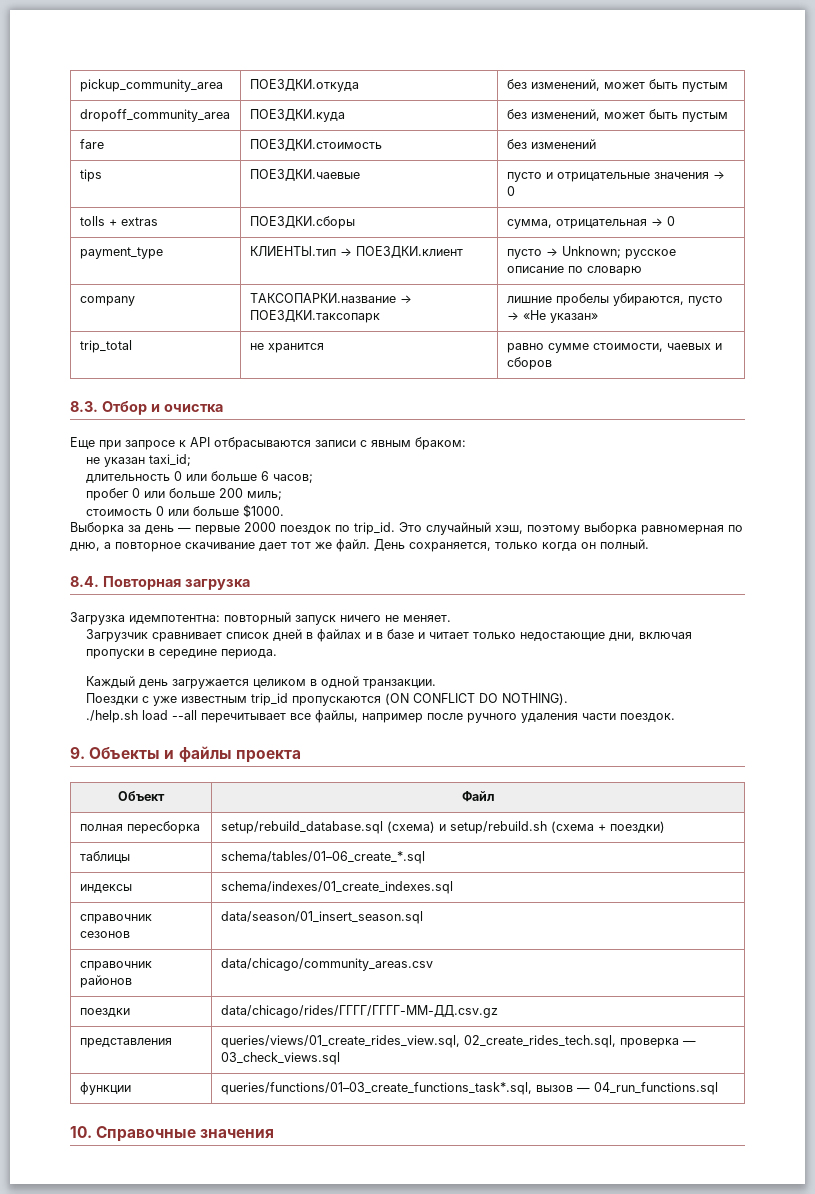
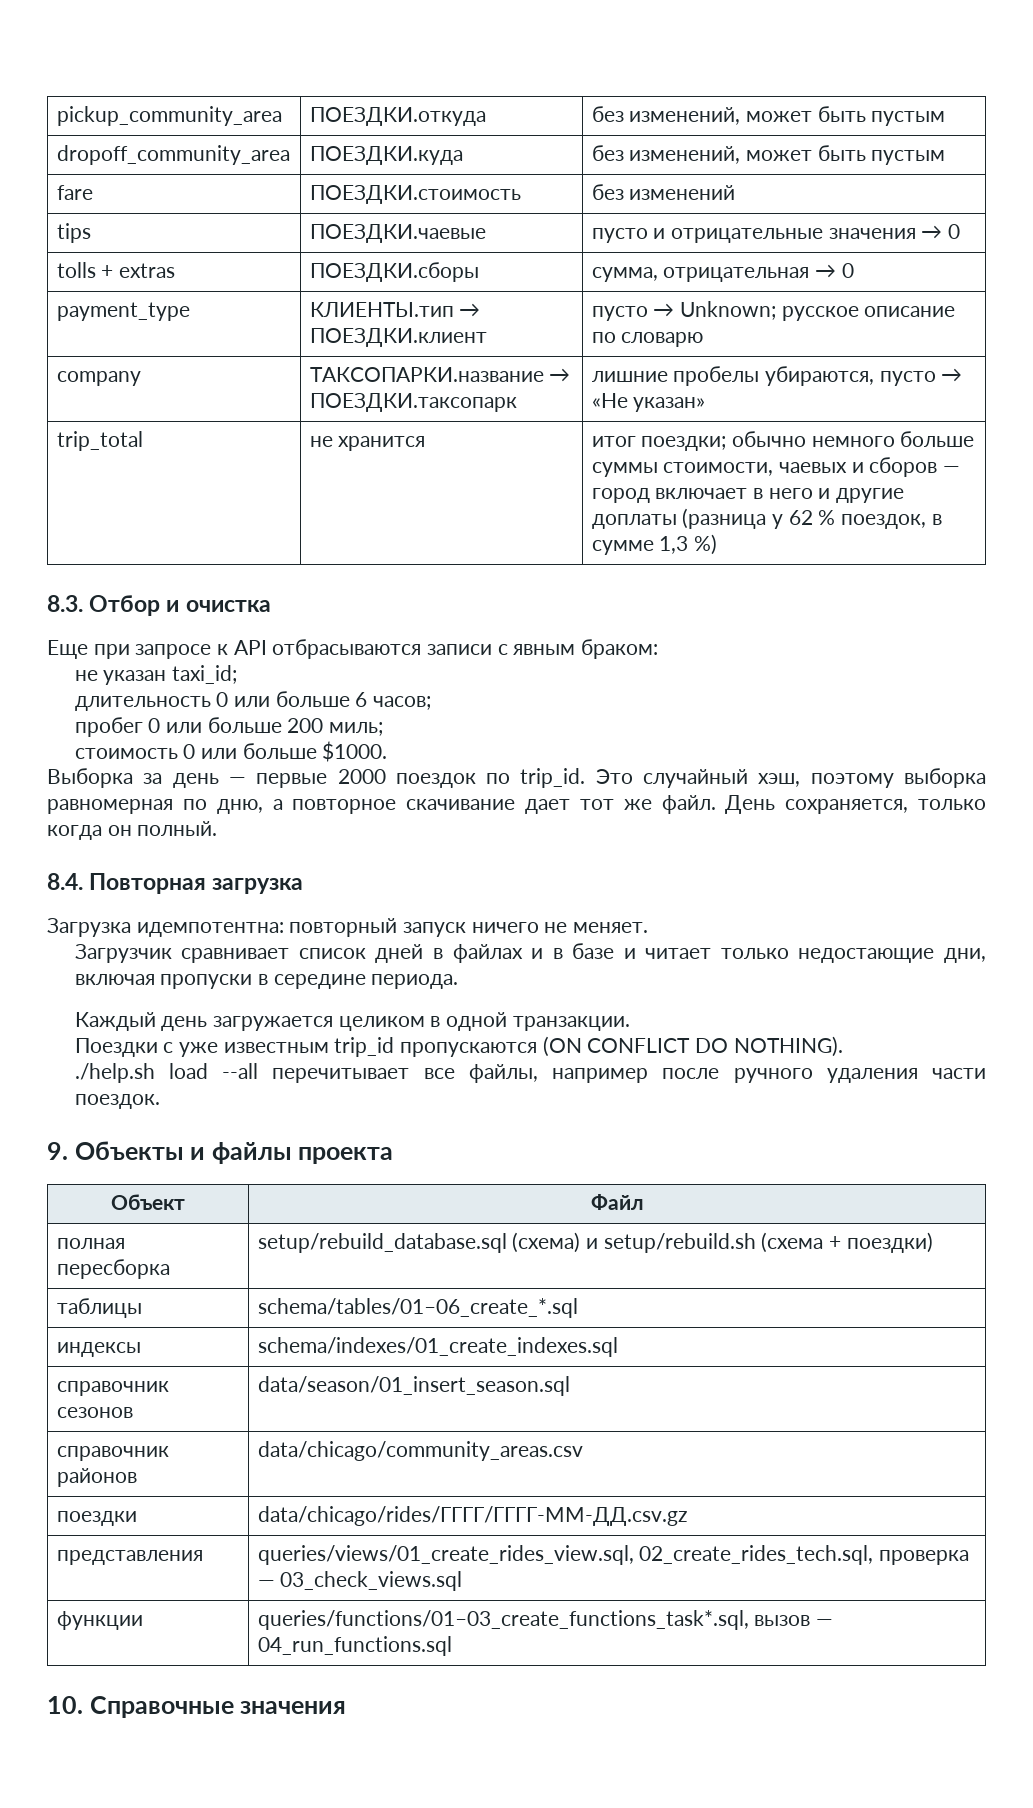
- trip_total | не хранится | равно сумме стоимости, чаевых и сборов
+ trip_total | не хранится | итог поездки; обычно немного больше суммы стоимости, чаевых и сборов — город включает в него и другие доплаты (разница у 62 % поездок, в сумме 1,3 %)

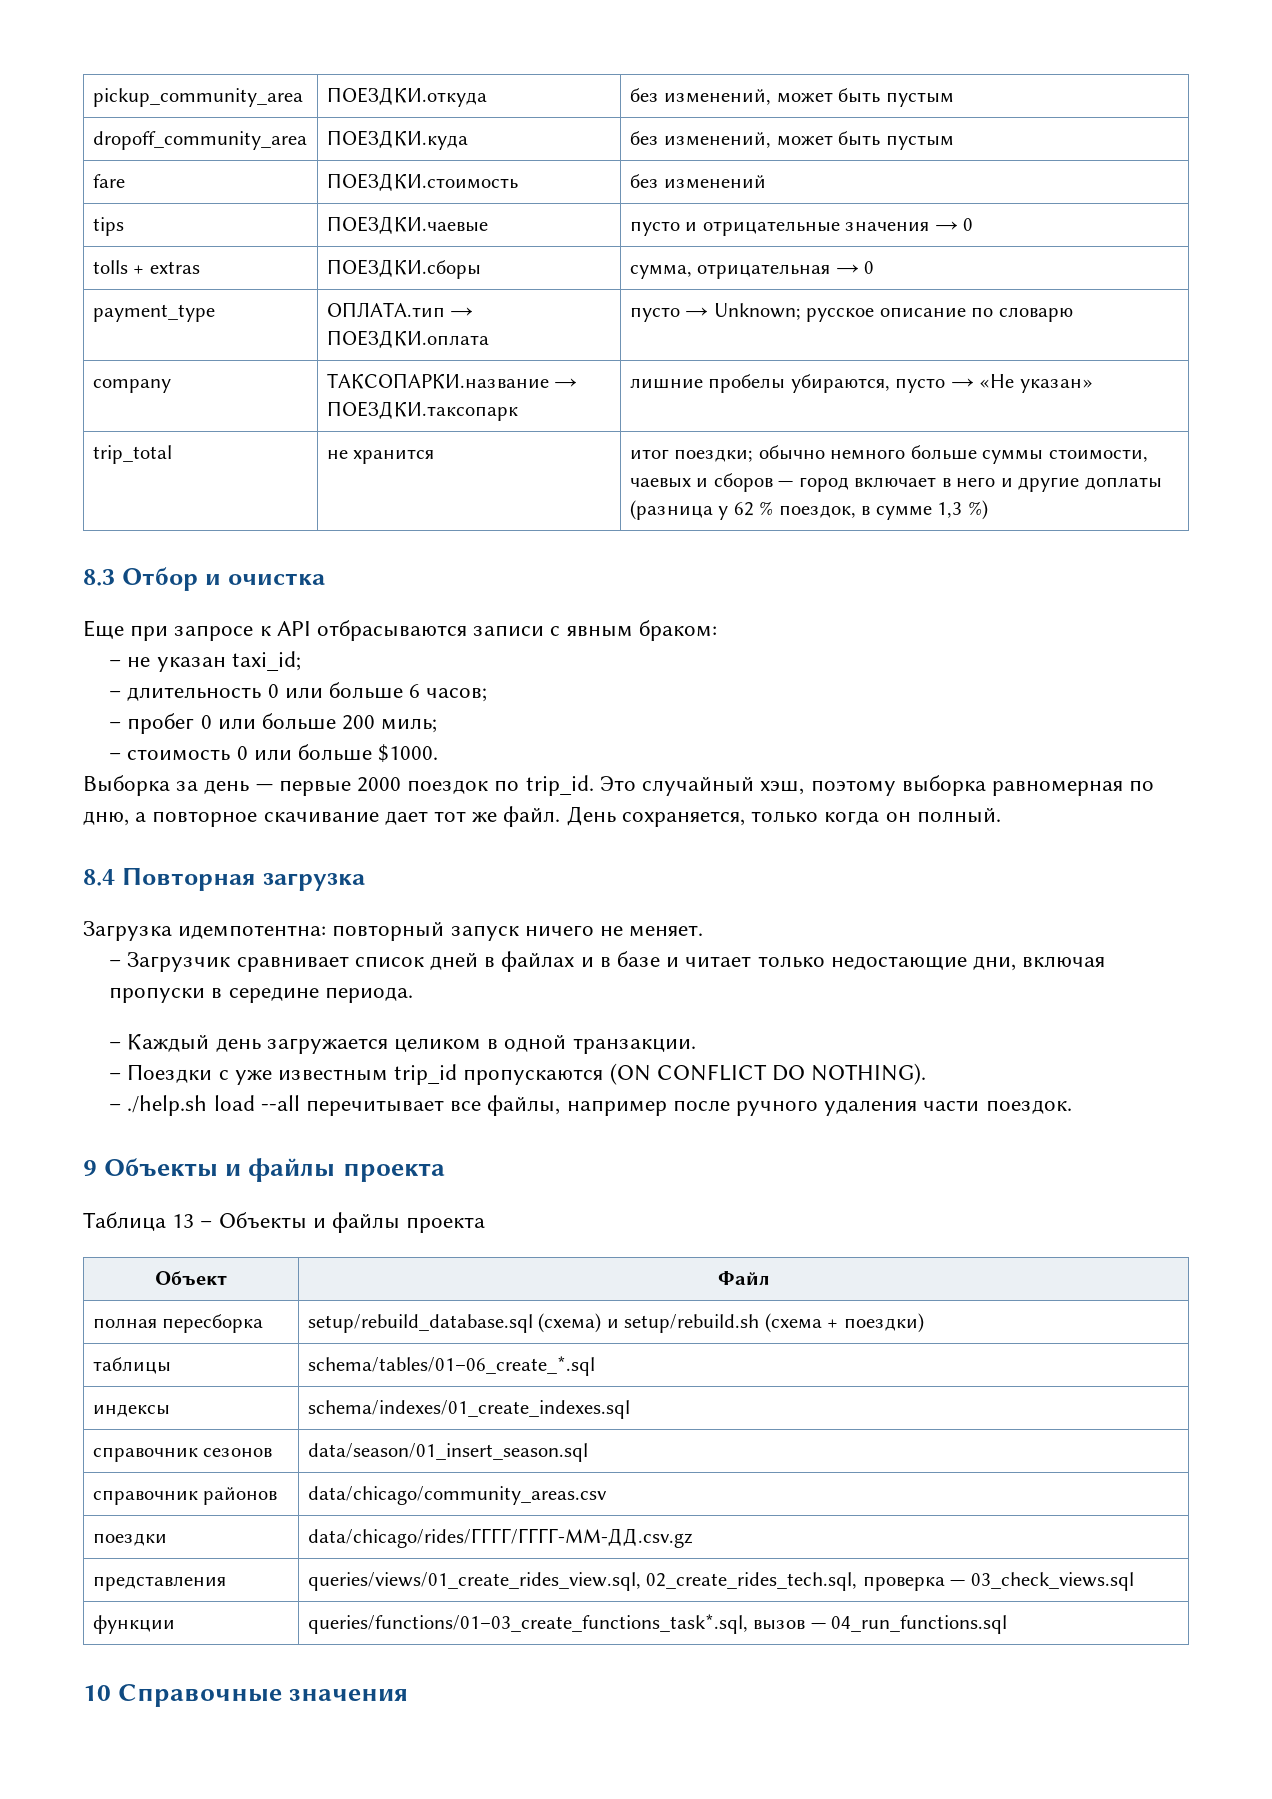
- payment_type | КЛИЕНТЫ.тип → ПОЕЗДКИ.клиент | пусто → Unknown; русское описание по словарю
+ payment_type | ОПЛАТА.тип → ПОЕЗДКИ.оплата | пусто → Unknown; русское описание по словарю
- 8.3. Отбор и очистка
+ 8.3 Отбор и очистка
- не указан taxi_id;
+ – не указан taxi_id;
- длительность 0 или больше 6 часов;
+ – длительность 0 или больше 6 часов;
- пробег 0 или больше 200 миль;
+ – пробег 0 или больше 200 миль;
- стоимость 0 или больше $1000.
+ – стоимость 0 или больше $1000.
- 8.4. Повторная загрузка
+ 8.4 Повторная загрузка
- Загрузчик сравнивает список дней в файлах и в базе и читает только недостающие дни, включая пропуски в середине периода.
+ – Загрузчик сравнивает список дней в файлах и в базе и читает только недостающие дни, включая пропуски в середине периода.
- Каждый день загружается целиком в одной транзакции.
+ – Каждый день загружается целиком в одной транзакции.
- Поездки с уже известным trip_id пропускаются (ON CONFLICT DO NOTHING).
+ – Поездки с уже известным trip_id пропускаются (ON CONFLICT DO NOTHING).
- ./help.sh load --all перечитывает все файлы, например после ручного удаления части поездок.
+ – ./help.sh load --all перечитывает все файлы, например после ручного удаления части поездок.
- 9. Объекты и файлы проекта
+ 9 Объекты и файлы проекта
+ Таблица 13 – Объекты и файлы проекта
- 10. Справочные значения
+ 10 Справочные значения

